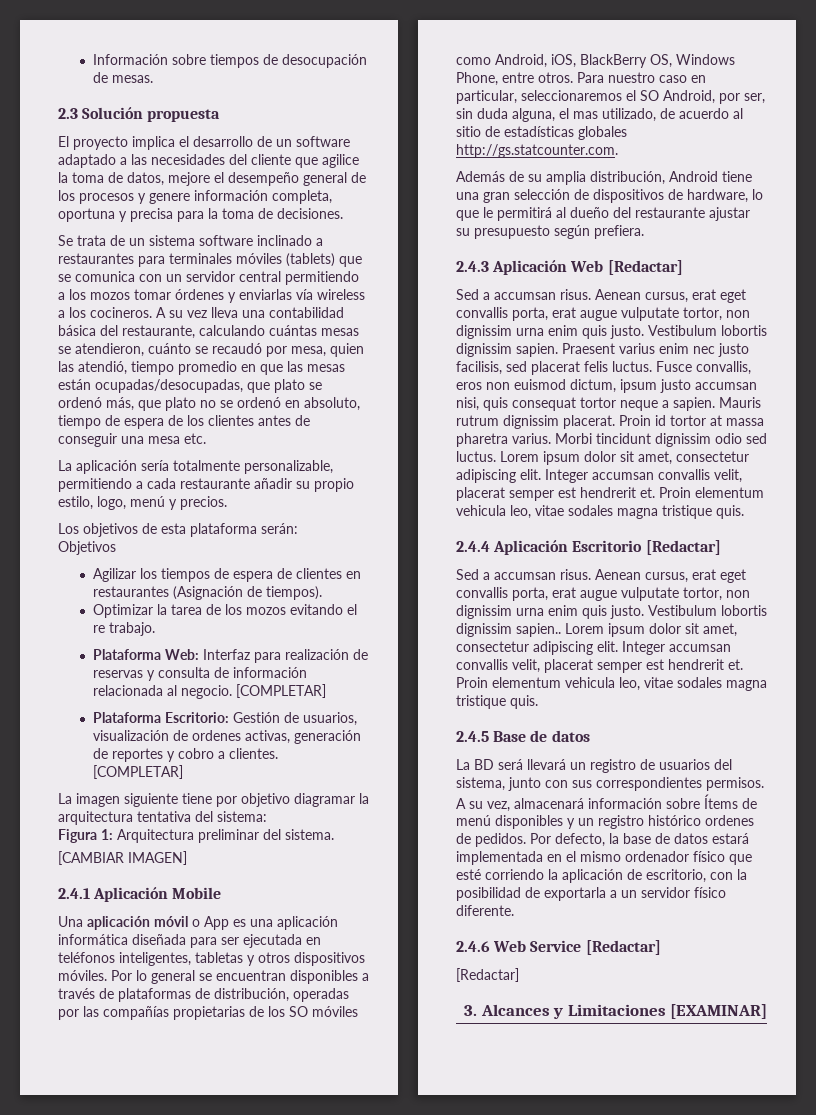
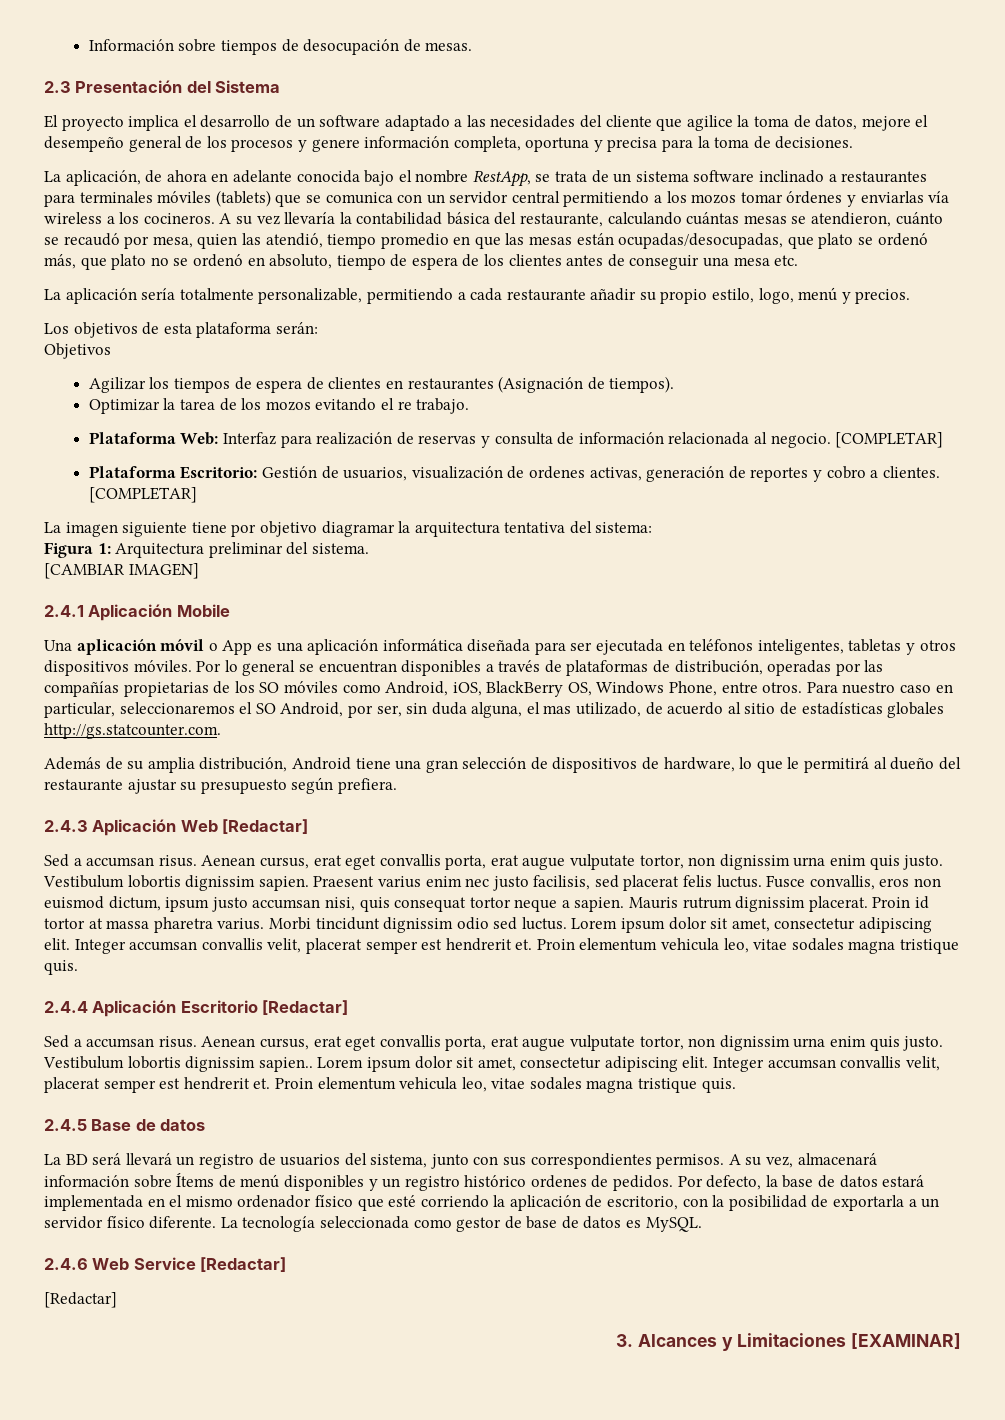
- 2.3 Solución propuesta
+ 2.3 Presentación del Sistema
- Se trata de un sistema software inclinado a restaurantes para terminales móviles (tablets) que se comunica con un servidor central permitiendo a los mozos tomar órdenes y enviarlas vía wireless a los cocineros.
+ La aplicación, de ahora en adelante conocida bajo el nombre RestApp, se trata de un sistema software inclinado a restaurantes para terminales móviles (tablets) que se comunica con un servidor central permitiendo a los mozos tomar órdenes y enviarlas vía wireless a los cocineros.
- A su vez lleva una contabilidad básica del restaurante, calculando cuántas mesas se atendieron, cuánto se recaudó por mesa, quien las atendió, tiempo promedio en que las mesas están ocupadas/desocupadas, que plato se ordenó más, que plato no se ordenó en absoluto, tiempo de espera de los clientes antes de conseguir una mesa etc.
+ A su vez llevaría la contabilidad básica del restaurante, calculando cuántas mesas se atendieron, cuánto se recaudó por mesa, quien las atendió, tiempo promedio en que las mesas están ocupadas/desocupadas, que plato se ordenó más, que plato no se ordenó en absoluto, tiempo de espera de los clientes antes de conseguir una mesa etc.
+ La tecnología seleccionada como gestor de base de datos es MySQL.

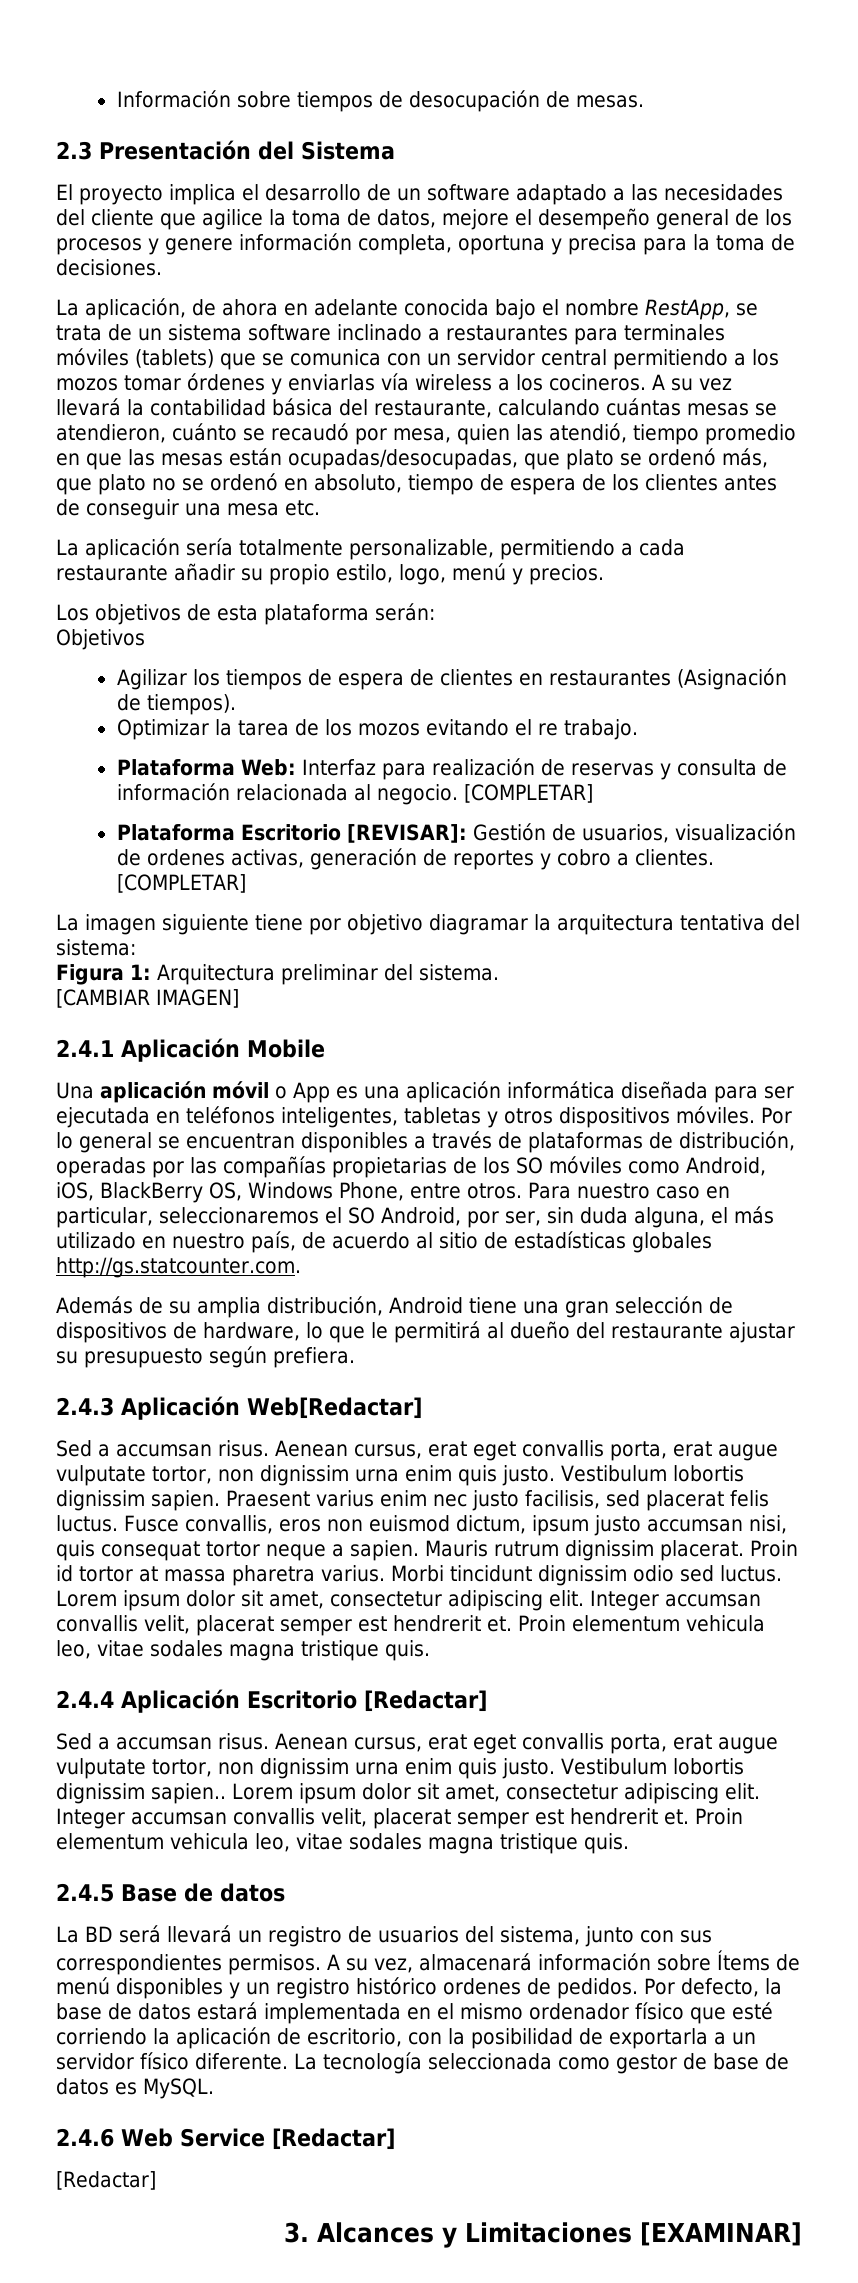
- A su vez llevaría la contabilidad básica del restaurante, calculando cuántas mesas se atendieron, cuánto se recaudó por mesa, quien las atendió, tiempo promedio en que las mesas están ocupadas/desocupadas, que plato se ordenó más, que plato no se ordenó en absoluto, tiempo de espera de los clientes antes de conseguir una mesa etc.
+ A su vez llevará la contabilidad básica del restaurante, calculando cuántas mesas se atendieron, cuánto se recaudó por mesa, quien las atendió, tiempo promedio en que las mesas están ocupadas/desocupadas, que plato se ordenó más, que plato no se ordenó en absoluto, tiempo de espera de los clientes antes de conseguir una mesa etc.
- Plataforma Escritorio: Gestión de usuarios, visualización de ordenes activas, generación de reportes y cobro a clientes.
+ Plataforma Escritorio [REVISAR]: Gestión de usuarios, visualización de ordenes activas, generación de reportes y cobro a clientes.
- Para nuestro caso en particular, seleccionaremos el SO Android, por ser, sin duda alguna, el mas utilizado, de acuerdo al sitio de estadísticas globales http://gs.statcounter.com.
+ Para nuestro caso en particular, seleccionaremos el SO Android, por ser, sin duda alguna, el más utilizado en nuestro país, de acuerdo al sitio de estadísticas globales http://gs.statcounter.com.
- 2.4.3 Aplicación Web [Redactar]
+ 2.4.3 Aplicación Web[Redactar]

